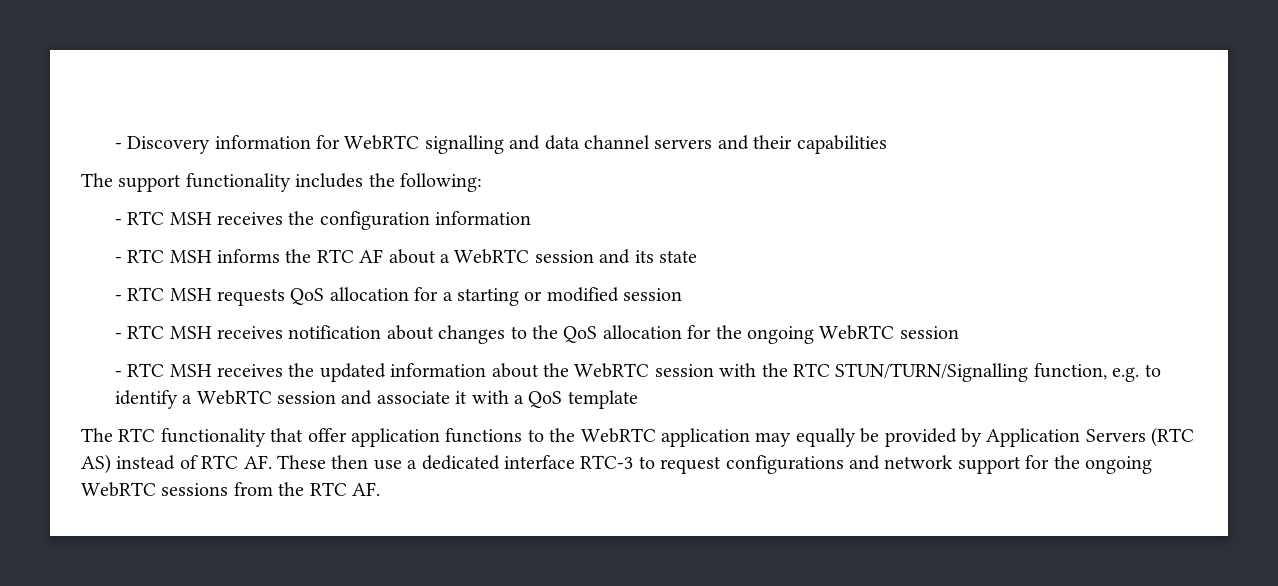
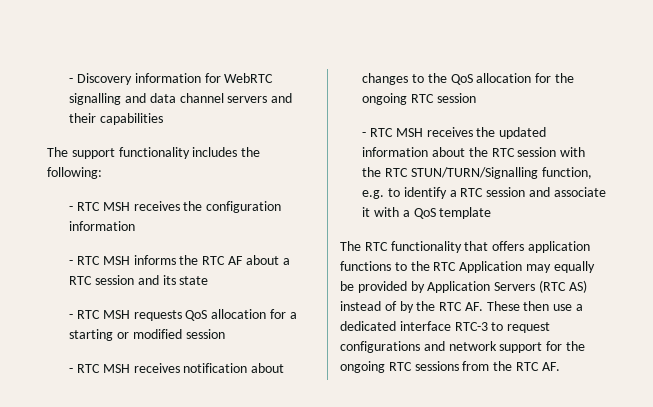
- - RTC MSH informs the RTC AF about a WebRTC session and its state
+ - RTC MSH informs the RTC AF about a RTC session and its state
- - RTC MSH receives notification about changes to the QoS allocation for the ongoing WebRTC session
+ - RTC MSH receives notification about changes to the QoS allocation for the ongoing RTC session
- - RTC MSH receives the updated information about the WebRTC session with the RTC STUN/TURN/Signalling function, e.g. to identify a WebRTC session and associate it with a QoS template
+ - RTC MSH receives the updated information about the RTC session with the RTC STUN/TURN/Signalling function, e.g. to identify a RTC session and associate it with a QoS template
- The RTC functionality that offer application functions to the WebRTC application may equally be provided by Application Servers (RTC AS) instead of RTC AF. These then use a dedicated interface RTC-3 to request configurations and network support for the ongoing WebRTC sessions from the RTC AF.
+ The RTC functionality that offers application functions to the RTC Application may equally be provided by Application Servers (RTC AS) instead of by the RTC AF. These then use a dedicated interface RTC-3 to request configurations and network support for the ongoing RTC sessions from the RTC AF.

